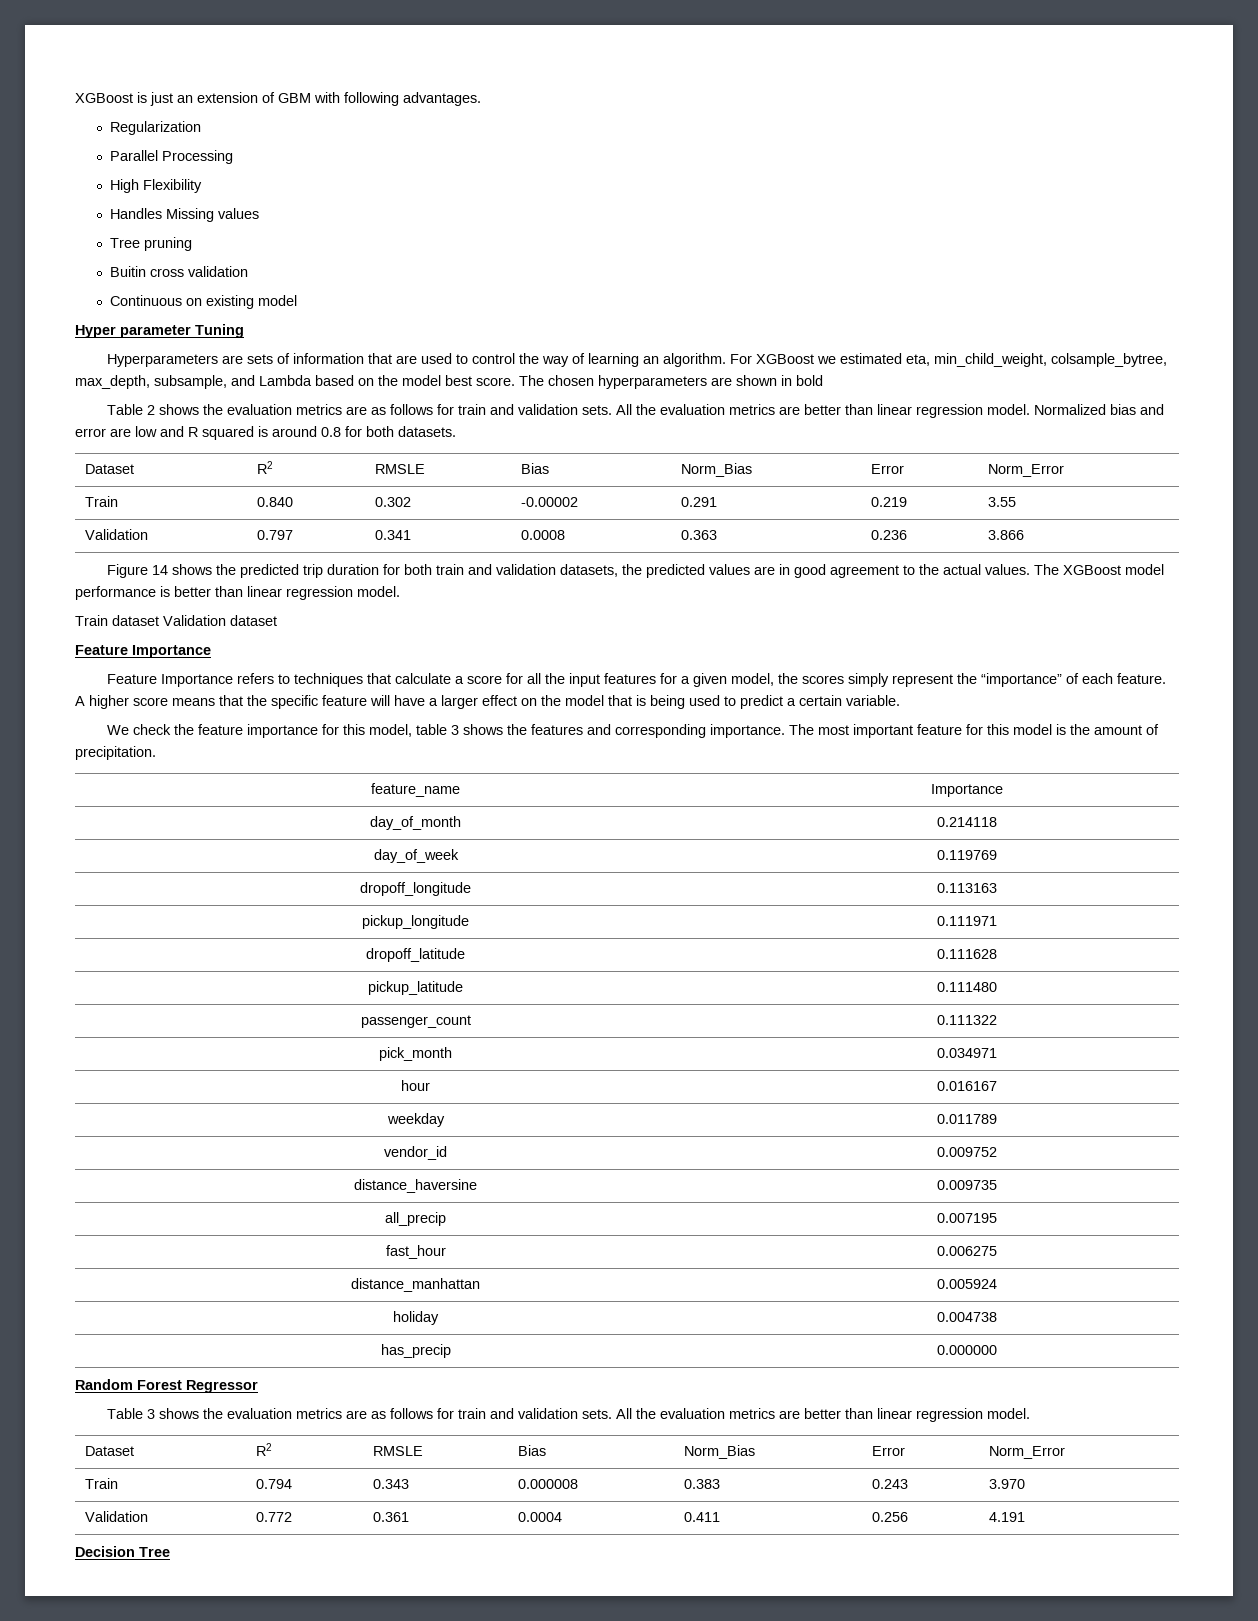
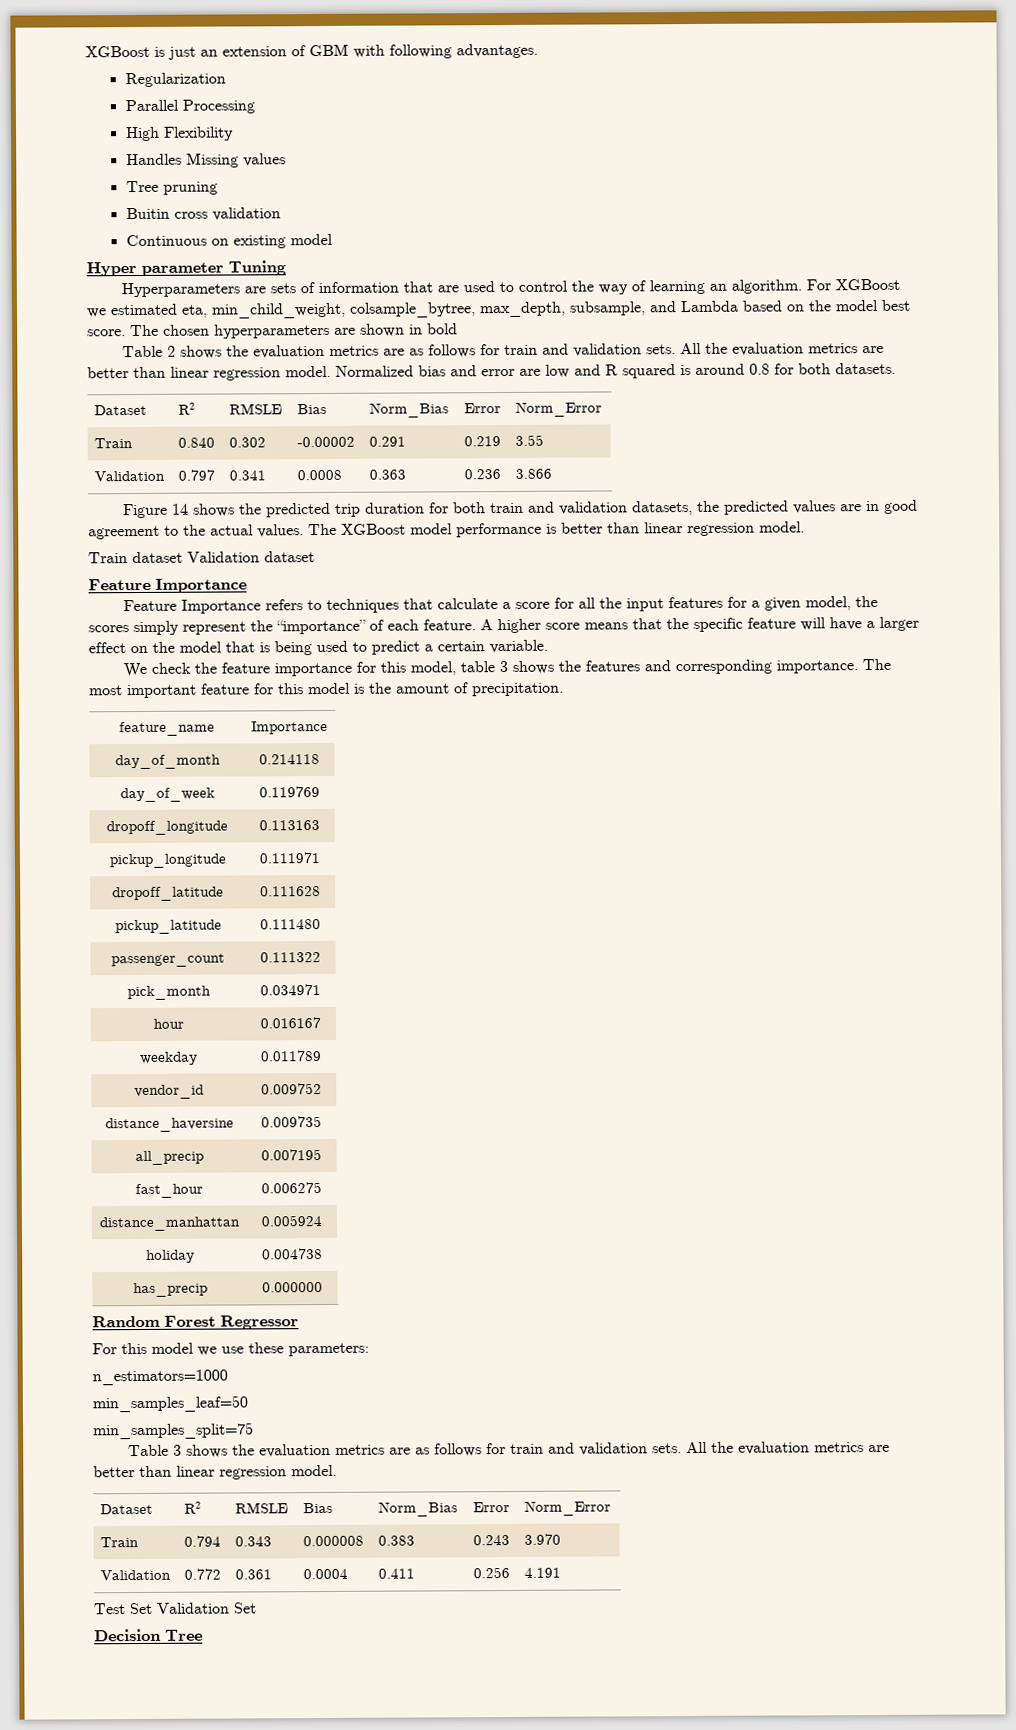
+ For this model we use these parameters:
+ n_estimators=1000
+ min_samples_leaf=50
+ min_samples_split=75
+ Test Set Validation Set

